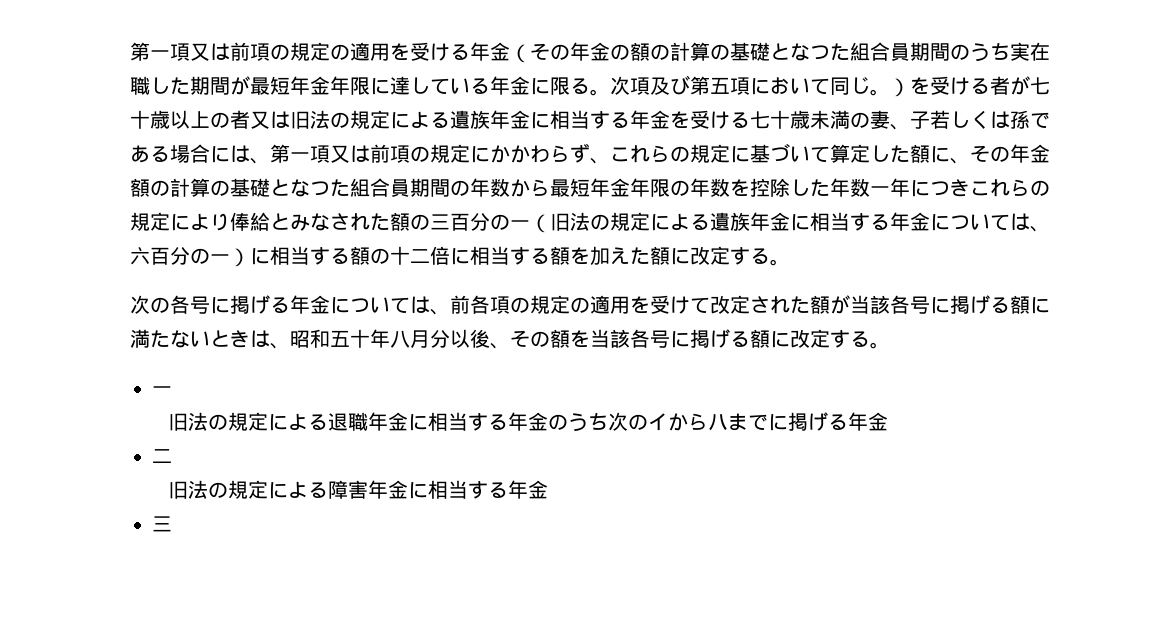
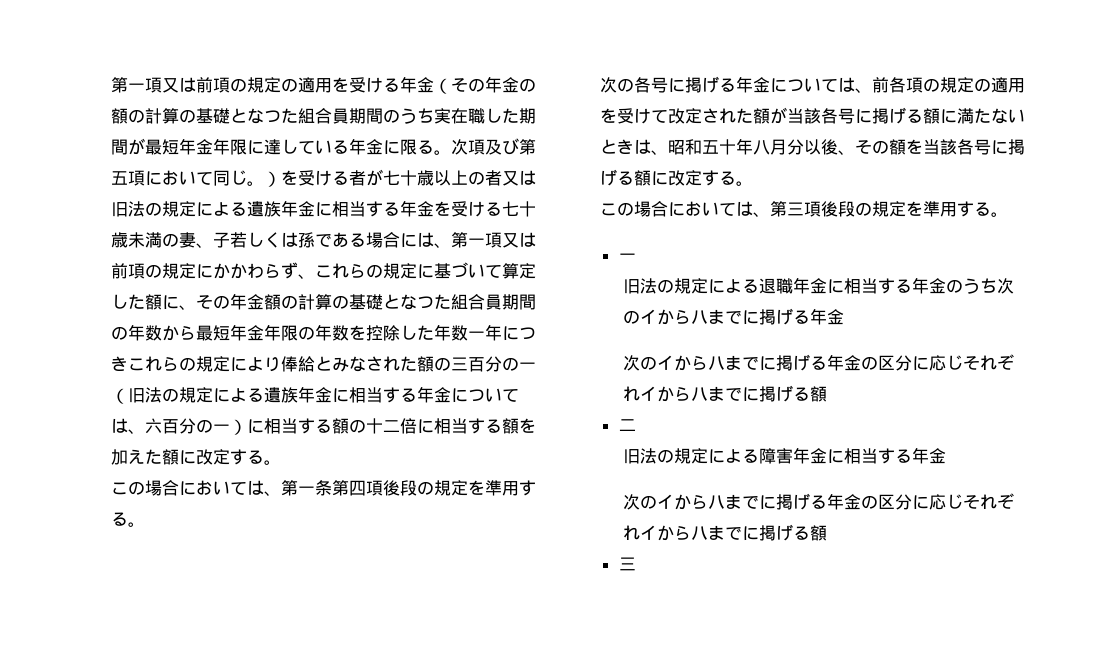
+ この場合においては、第一条第四項後段の規定を準用する。
+ この場合においては、第三項後段の規定を準用する。
  旧法の規定による退職年金に相当する年金のうち次のイからハまでに掲げる年金
+ 次のイからハまでに掲げる年金の区分に応じそれぞれイからハまでに掲げる額
  旧法の規定による障害年金に相当する年金
+ 次のイからハまでに掲げる年金の区分に応じそれぞれイからハまでに掲げる額

